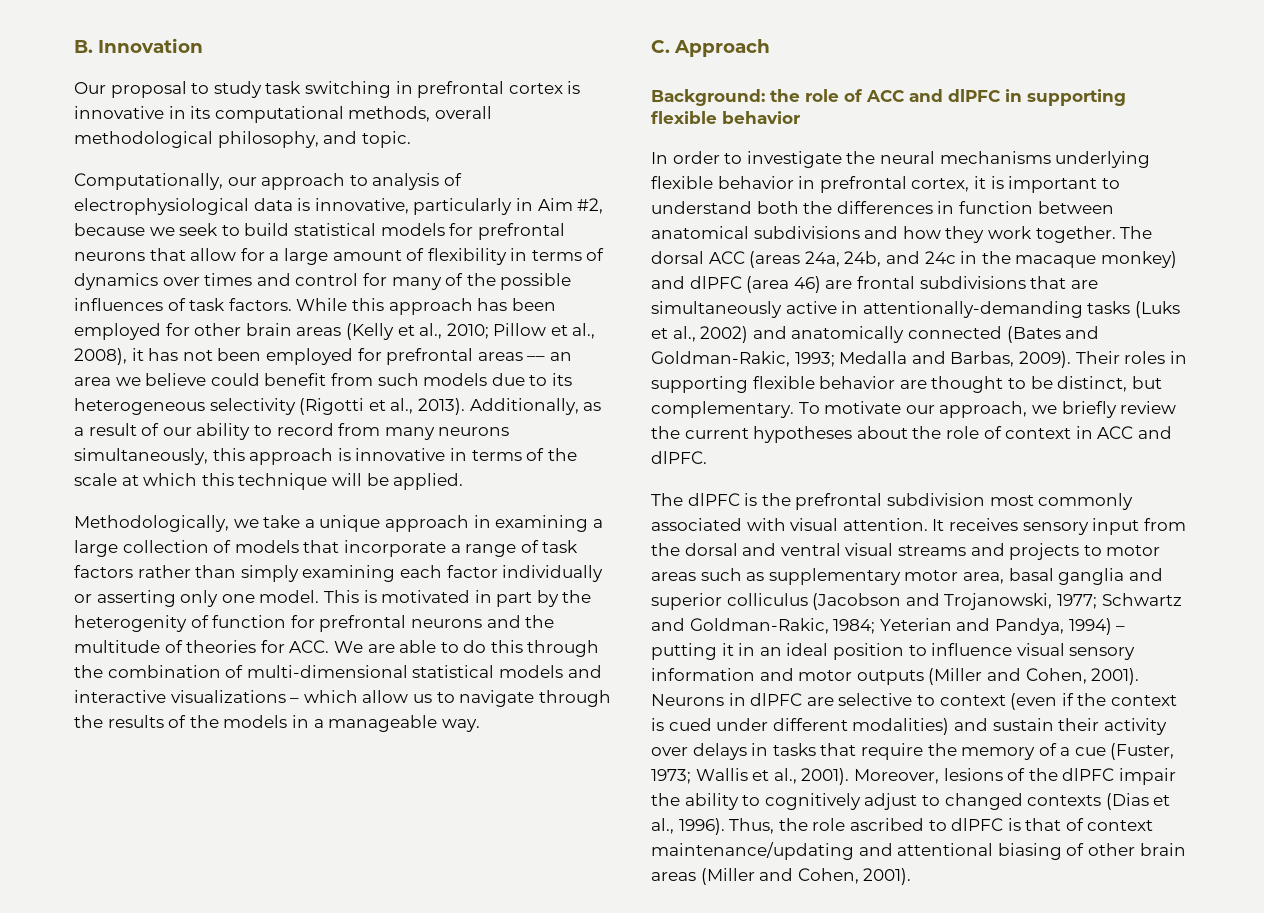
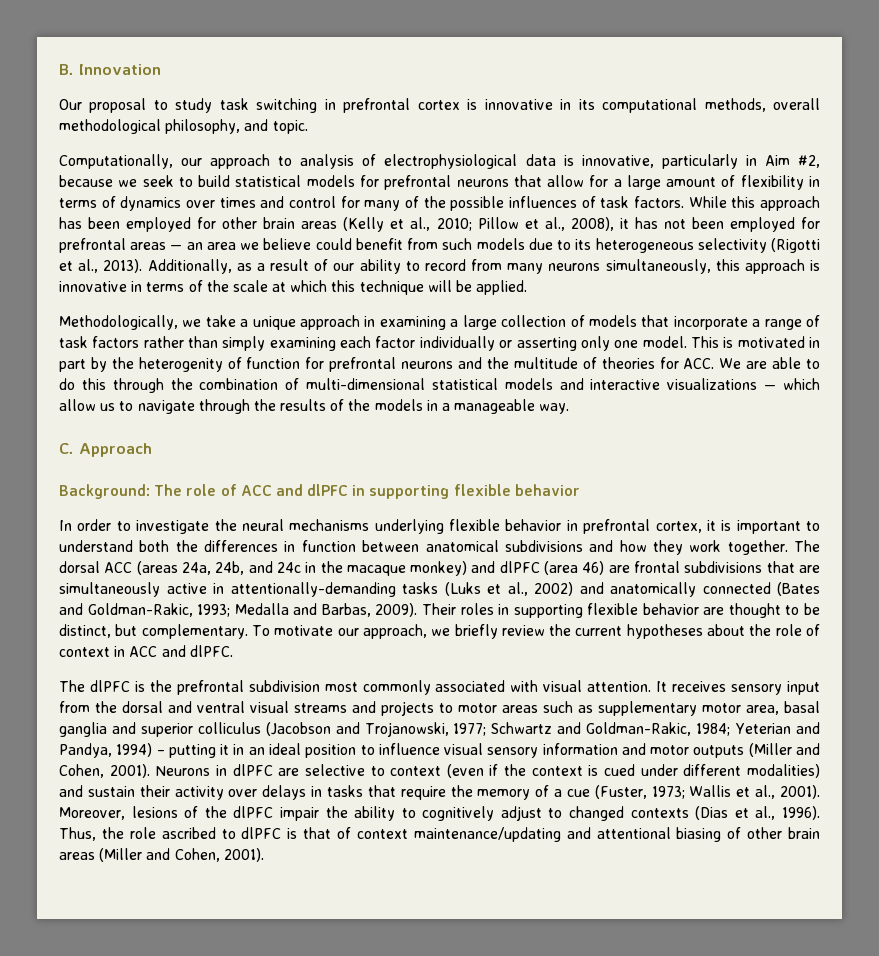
- While this approach has been employed for other brain areas (Kelly et al., 2010; Pillow et al., 2008), it has not been employed for prefrontal areas –– an area we believe could benefit from such models due to its heterogeneous selectivity (Rigotti et al., 2013).
+ While this approach has been employed for other brain areas (Kelly et al., 2010; Pillow et al., 2008), it has not been employed for prefrontal areas — an area we believe could benefit from such models due to its heterogeneous selectivity (Rigotti et al., 2013).
- This is motivated in part by the heterogenity of function for prefrontal neurons and the multitude of theories for ACC. We are able to do this through the combination of multi-dimensional statistical models and interactive visualizations – which allow us to navigate through the results of the models in a manageable way.
+ This is motivated in part by the heterogenity of function for prefrontal neurons and the multitude of theories for ACC. We are able to do this through the combination of multi-dimensional statistical models and interactive visualizations — which allow us to navigate through the results of the models in a manageable way.
- Background: the role of ACC and dlPFC in supporting flexible behavior
+ Background: The role of ACC and dlPFC in supporting flexible behavior

